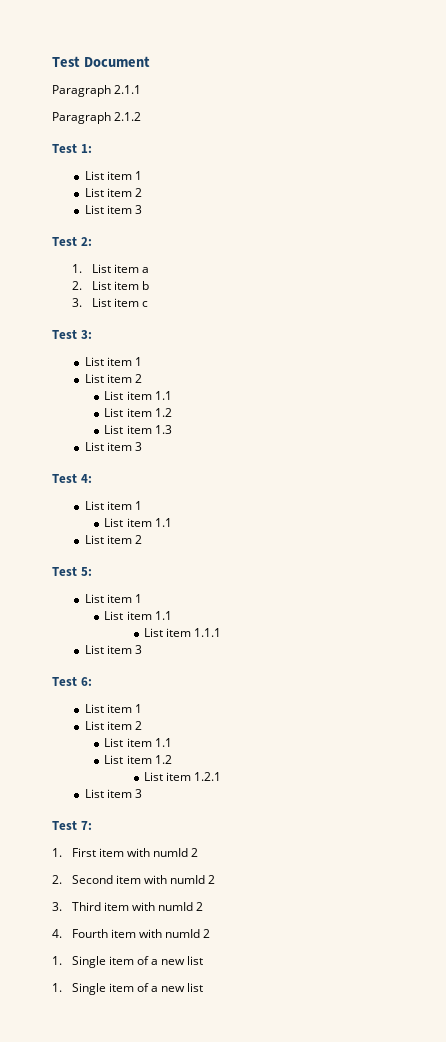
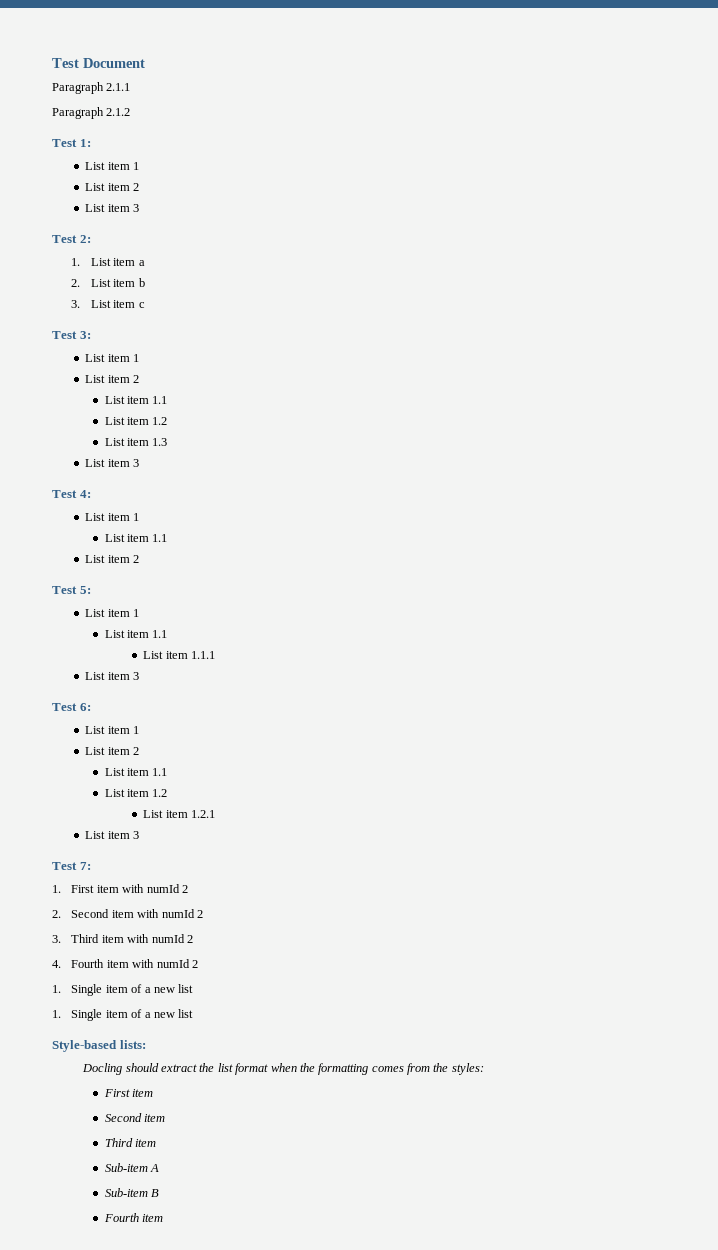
+ Style-based lists:
+ Docling should extract the list format when the formatting comes from the styles:
+ First item
+ Second item
+ Third item
+ Sub-item A
+ Sub-item B
+ Fourth item

